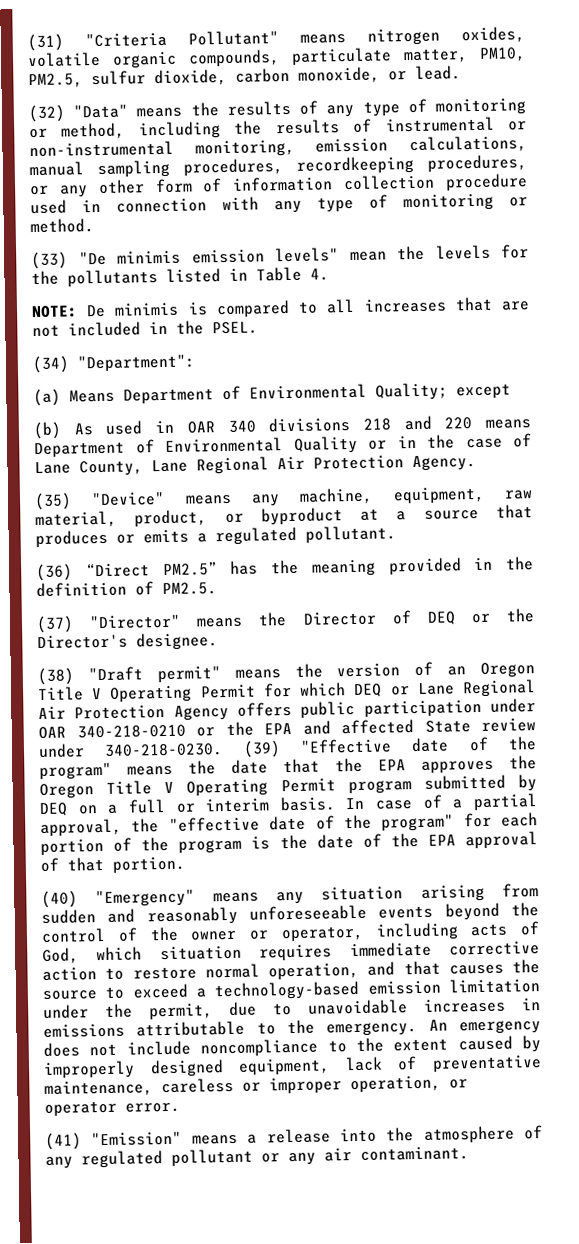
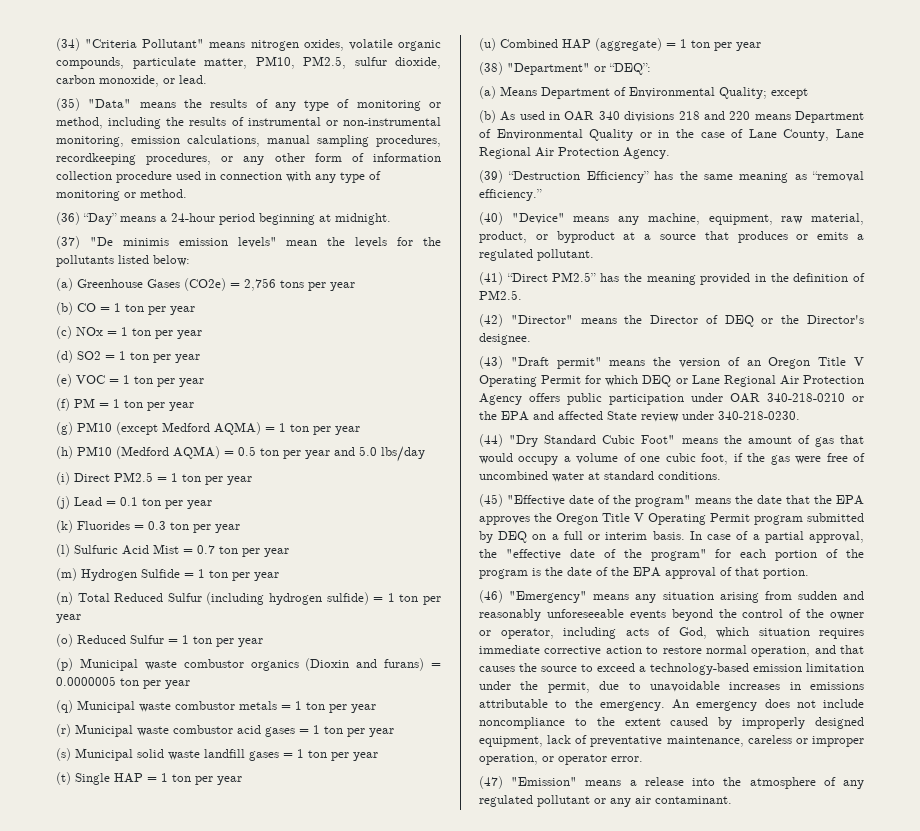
- (31) "Criteria Pollutant" means nitrogen oxides, volatile organic compounds, particulate matter, PM10, PM2.5, sulfur dioxide, carbon monoxide, or lead.
+ (34) "Criteria Pollutant" means nitrogen oxides, volatile organic compounds, particulate matter, PM10, PM2.5, sulfur dioxide, carbon monoxide, or lead.
- (32) "Data" means the results of any type of monitoring or method, including the results of instrumental or non-instrumental monitoring, emission calculations, manual sampling procedures, recordkeeping procedures, or any other form of information collection procedure used in connection with any type of monitoring or method.
+ (35) "Data" means the results of any type of monitoring or method, including the results of instrumental or non-instrumental monitoring, emission calculations, manual sampling procedures, recordkeeping procedures, or any other form of information collection procedure used in connection with any type of monitoring or method.
- (33) "De minimis emission levels" mean the levels for the pollutants listed in Table 4.
- NOTE: De minimis is compared to all increases that are not included in the PSEL.
- (34) "Department":
+ (36) “Day” means a 24-hour period beginning at midnight.
+ (37) "De minimis emission levels" mean the levels for the pollutants listed below:
+ (a) Greenhouse Gases (CO2e) = 2,756 tons per year
+ (b) CO = 1 ton per year
+ (c) NOx = 1 ton per year
+ (d) SO2 = 1 ton per year
+ (e) VOC = 1 ton per year
+ (f) PM = 1 ton per year
+ (g) PM10 (except Medford AQMA) = 1 ton per year
+ (h) PM10 (Medford AQMA) = 0.5 ton per year and 5.0 lbs/day
+ (i) Direct PM2.5 = 1 ton per year
+ (j) Lead = 0.1 ton per year
+ (k) Fluorides = 0.3 ton per year
+ (l) Sulfuric Acid Mist = 0.7 ton per year
+ (m) Hydrogen Sulfide = 1 ton per year
+ (n) Total Reduced Sulfur (including hydrogen sulfide) = 1 ton per year
+ (o) Reduced Sulfur = 1 ton per year
+ (p) Municipal waste combustor organics (Dioxin and furans) = 0.0000005 ton per year
+ (q) Municipal waste combustor metals = 1 ton per year
+ (r) Municipal waste combustor acid gases = 1 ton per year
+ (s) Municipal solid waste landfill gases = 1 ton per year
+ (t) Single HAP = 1 ton per year
+ (u) Combined HAP (aggregate) = 1 ton per year
+ (38) "Department" or “DEQ”:
- (35) "Device" means any machine, equipment, raw material, product, or byproduct at a source that produces or emits a regulated pollutant.
+ (39) “Destruction Efficiency” has the same meaning as “removal efficiency.”
+ (40) "Device" means any machine, equipment, raw material, product, or byproduct at a source that produces or emits a regulated pollutant.
- (36) “Direct PM2.5” has the meaning provided in the definition of PM2.5.
+ (41) “Direct PM2.5” has the meaning provided in the definition of PM2.5.
- (37) "Director" means the Director of DEQ or the Director's designee.
+ (42) "Director" means the Director of DEQ or the Director's designee.
- (38) "Draft permit" means the version of an Oregon Title V Operating Permit for which DEQ or Lane Regional Air Protection Agency offers public participation under OAR 340-218-0210 or the EPA and affected State review under 340-218-0230. (39) "Effective date of the program" means the date that the EPA approves the Oregon Title V Operating Permit program submitted by DEQ on a full or interim basis.
+ (43) "Draft permit" means the version of an Oregon Title V Operating Permit for which DEQ or Lane Regional Air Protection Agency offers public participation under OAR 340-218-0210 or the EPA and affected State review under 340-218-0230.
+ (44) "Dry Standard Cubic Foot" means the amount of gas that would occupy a volume of one cubic foot, if the gas were free of uncombined water at standard conditions.
+ (45) "Effective date of the program" means the date that the EPA approves the Oregon Title V Operating Permit program submitted by DEQ on a full or interim basis.
- (40) "Emergency" means any situation arising from sudden and reasonably unforeseeable events beyond the control of the owner or operator, including acts of God, which situation requires immediate corrective action to restore normal operation, and that causes the source to exceed a technology-based emission limitation under the permit, due to unavoidable increases in emissions attributable to the emergency.
+ (46) "Emergency" means any situation arising from sudden and reasonably unforeseeable events beyond the control of the owner or operator, including acts of God, which situation requires immediate corrective action to restore normal operation, and that causes the source to exceed a technology-based emission limitation under the permit, due to unavoidable increases in emissions attributable to the emergency.
- (41) "Emission" means a release into the atmosphere of any regulated pollutant or any air contaminant.
+ (47) "Emission" means a release into the atmosphere of any regulated pollutant or any air contaminant.

